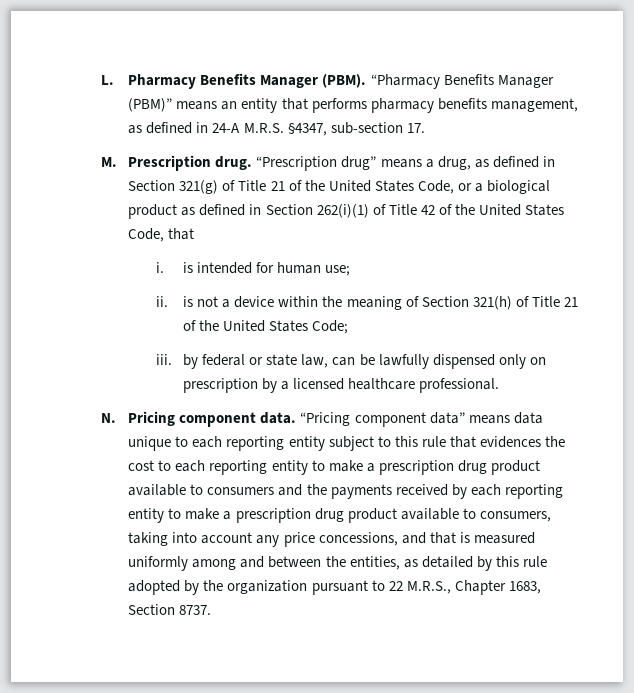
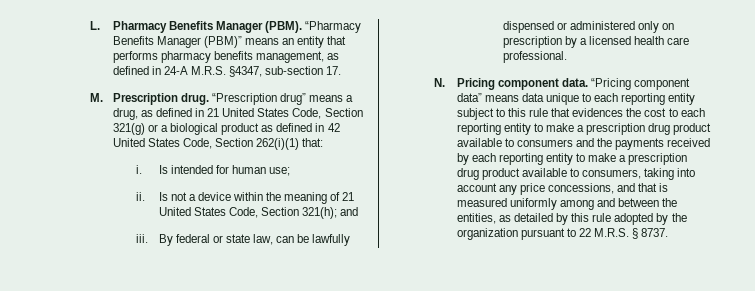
- “Prescription drug” means a drug, as defined in Section 321(g) of Title 21 of the United States Code, or a biological product as defined in Section 262(i)(1) of Title 42 of the United States Code, that
+ “Prescription drug” means a drug, as defined in 21 United States Code, Section 321(g) or a biological product as defined in 42 United States Code, Section 262(i)(1) that:
- i. is intended for human use;
+ i. Is intended for human use;
- ii. is not a device within the meaning of Section 321(h) of Title 21 of the United States Code;
+ ii. Is not a device within the meaning of 21 United States Code, Section 321(h); and
- iii. by federal or state law, can be lawfully dispensed only on prescription by a licensed healthcare professional.
+ iii. By federal or state law, can be lawfully dispensed or administered only on prescription by a licensed health care professional.
- “Pricing component data” means data unique to each reporting entity subject to this rule that evidences the cost to each reporting entity to make a prescription drug product available to consumers and the payments received by each reporting entity to make a prescription drug product available to consumers, taking into account any price concessions, and that is measured uniformly among and between the entities, as detailed by this rule adopted by the organization pursuant to 22 M.R.S., Chapter 1683, Section 8737.
+ “Pricing component data” means data unique to each reporting entity subject to this rule that evidences the cost to each reporting entity to make a prescription drug product available to consumers and the payments received by each reporting entity to make a prescription drug product available to consumers, taking into account any price concessions, and that is measured uniformly among and between the entities, as detailed by this rule adopted by the organization pursuant to 22 M.R.S. § 8737.

